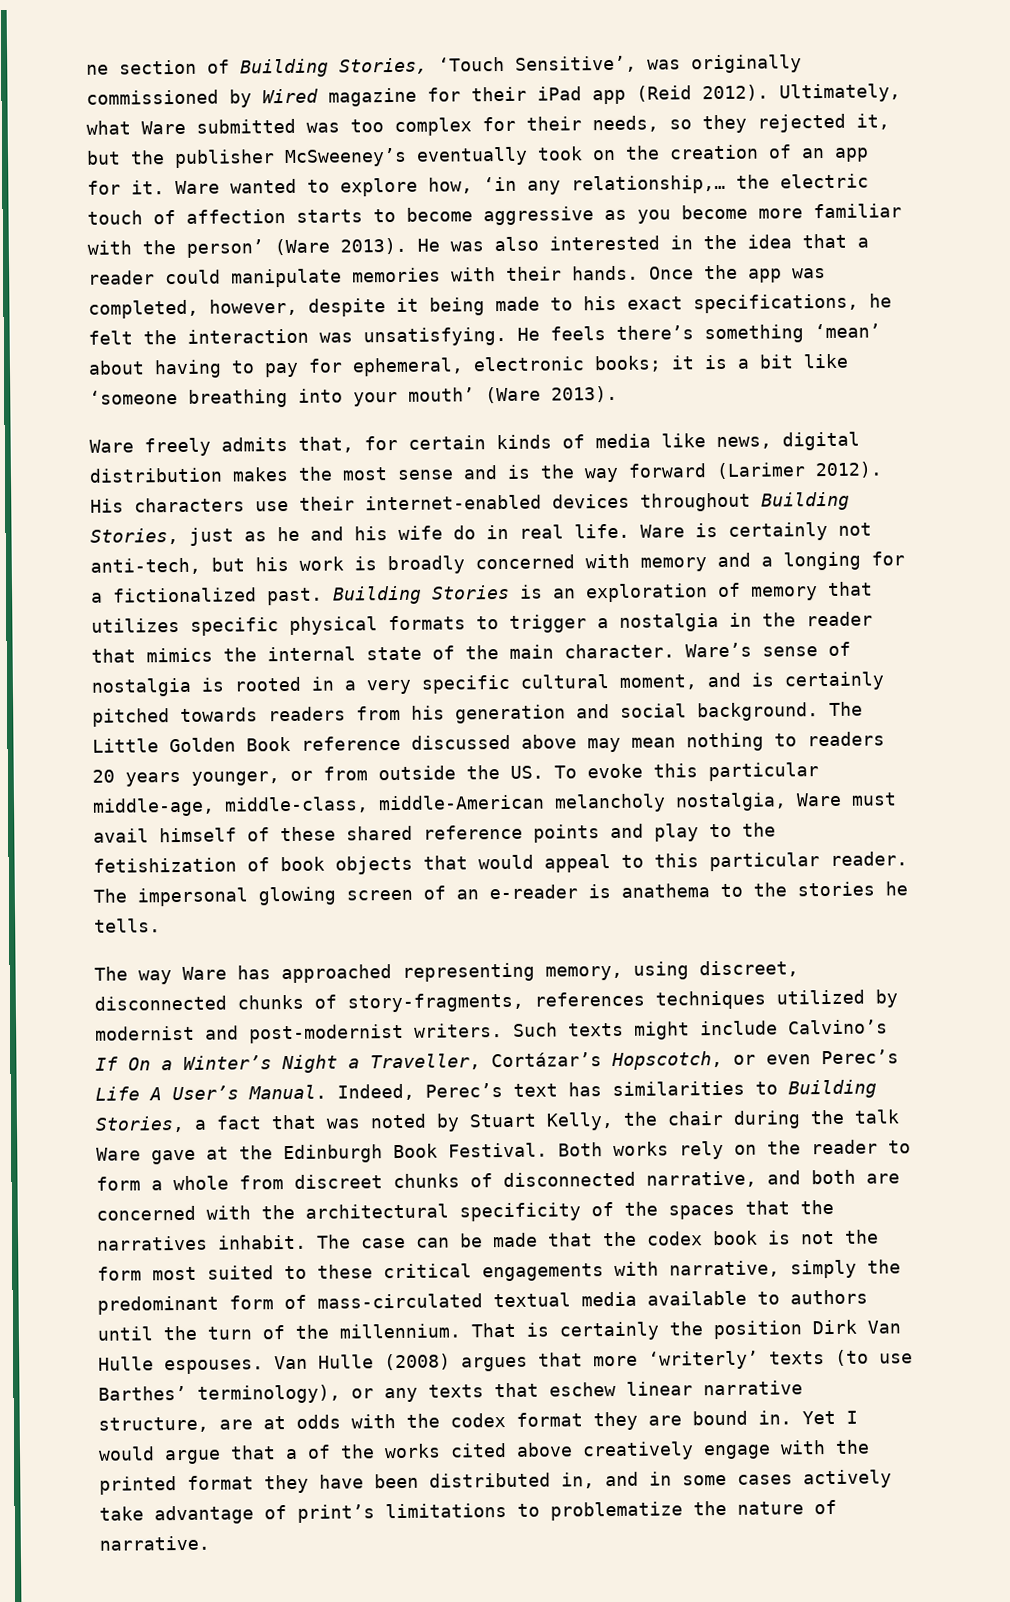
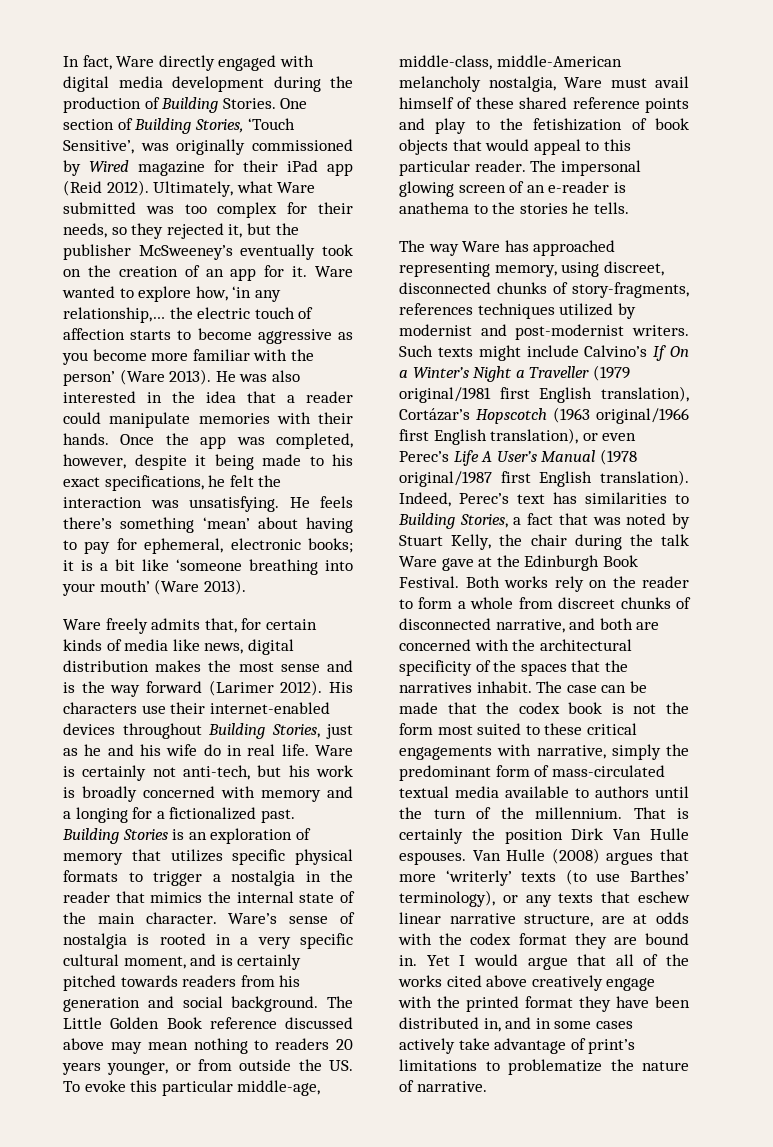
- ne section of Building Stories, ‘Touch Sensitive’, was originally commissioned by Wired magazine for their iPad app (Reid 2012).
+ In fact, Ware directly engaged with digital media development during the production of Building Stories. One section of Building Stories, ‘Touch Sensitive’, was originally commissioned by Wired magazine for their iPad app (Reid 2012).
- Such texts might include Calvino’s If On a Winter’s Night a Traveller, Cortázar’s Hopscotch, or even Perec’s Life A User’s Manual.
+ Such texts might include Calvino’s If On a Winter’s Night a Traveller (1979 original/1981 first English translation), Cortázar’s Hopscotch (1963 original/1966 first English translation), or even Perec’s Life A User’s Manual (1978 original/1987 first English translation).
- Yet I would argue that a of the works cited above creatively engage with the printed format they have been distributed in, and in some cases actively take advantage of print’s limitations to problematize the nature of narrative.
+ Yet I would argue that all of the works cited above creatively engage with the printed format they have been distributed in, and in some cases actively take advantage of print’s limitations to problematize the nature of narrative.

